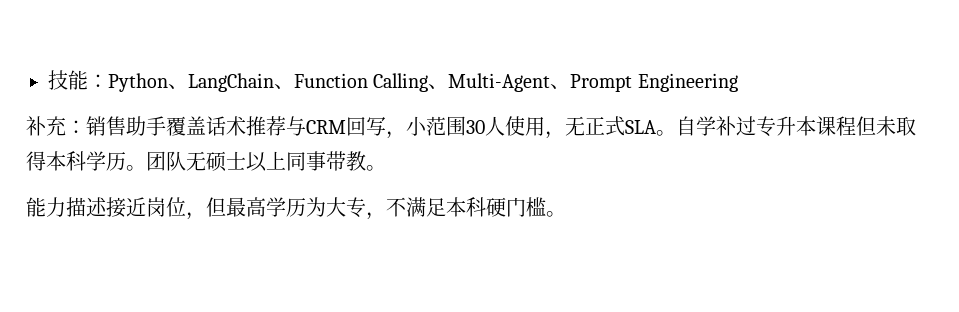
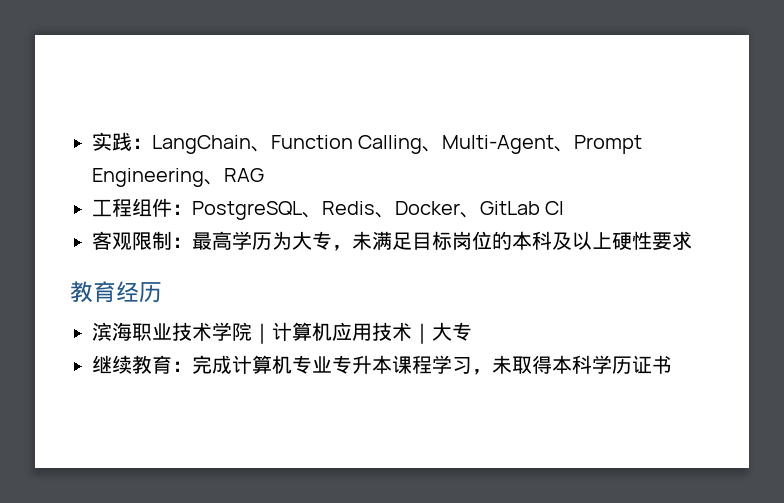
- 技能：Python、LangChain、Function Calling、Multi-Agent、Prompt Engineering
- 补充：销售助手覆盖话术推荐与CRM回写，小范围30人使用，无正式SLA。自学补过专升本课程但未取得本科学历。团队无硕士以上同事带教。
- 能力描述接近岗位，但最高学历为大专，不满足本科硬门槛。
+ 实践：LangChain、Function Calling、Multi-Agent、Prompt Engineering、RAG
+ 工程组件：PostgreSQL、Redis、Docker、GitLab CI
+ 客观限制：最高学历为大专，未满足目标岗位的本科及以上硬性要求
+ 教育经历
+ 滨海职业技术学院｜计算机应用技术｜大专
+ 继续教育：完成计算机专业专升本课程学习，未取得本科学历证书

